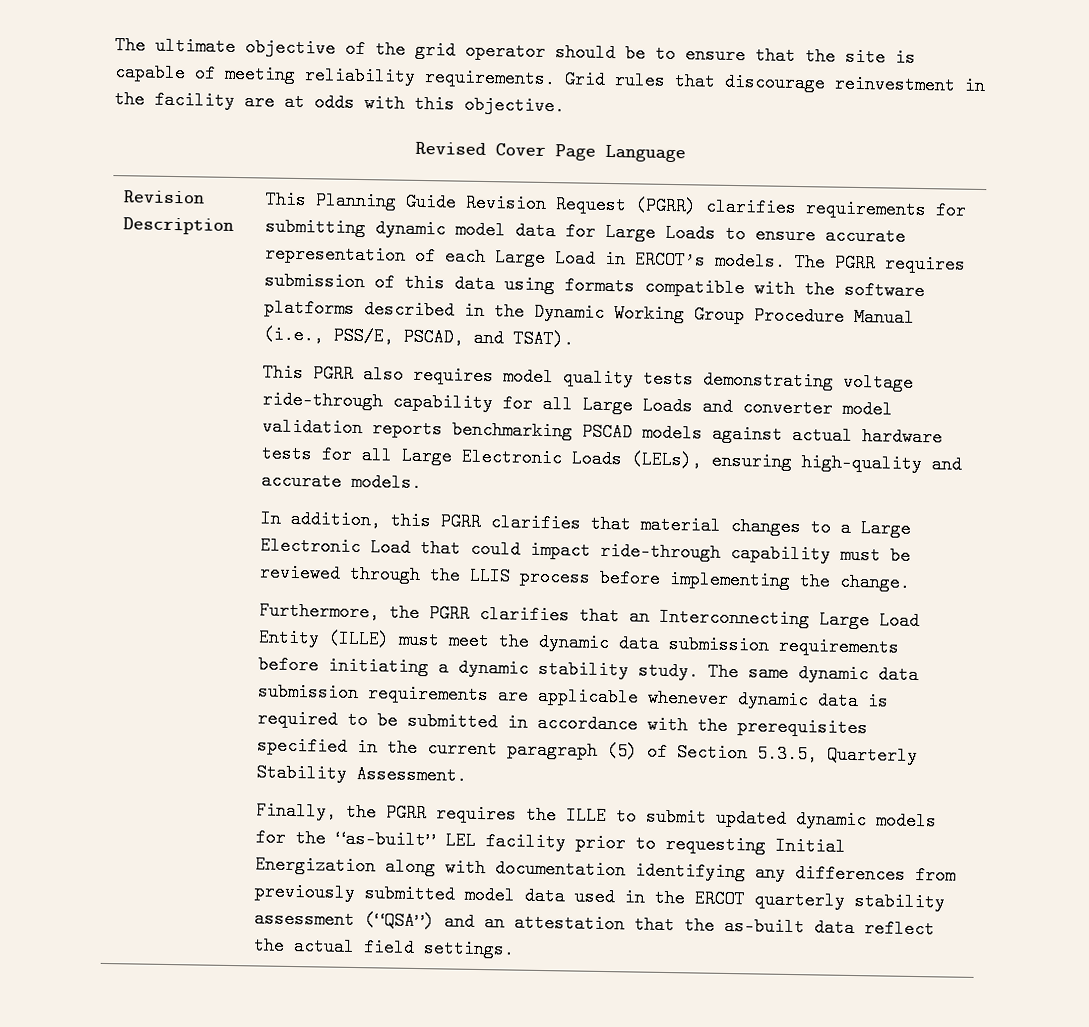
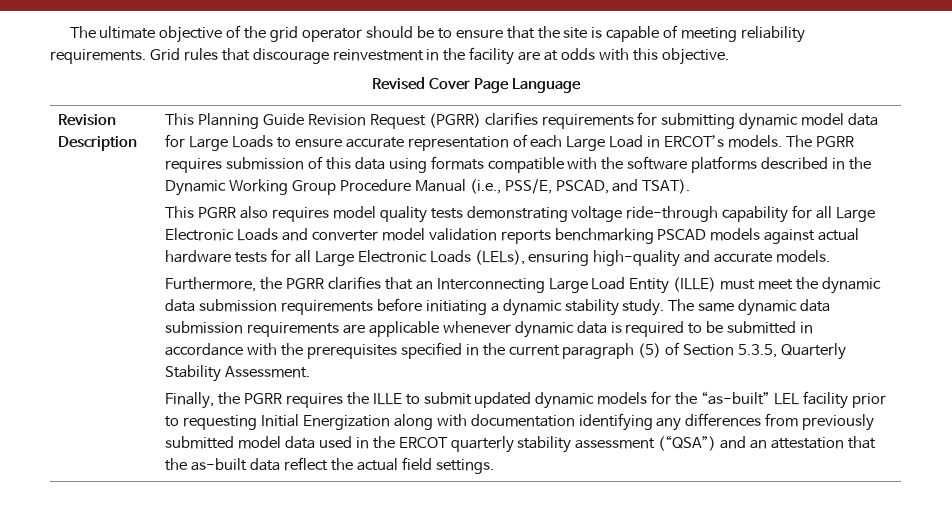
- This PGRR also requires model quality tests demonstrating voltage ride-through capability for all Large Loads and converter model validation reports benchmarking PSCAD models against actual hardware tests for all Large Electronic Loads (LELs), ensuring high-quality and accurate models.
+ This PGRR also requires model quality tests demonstrating voltage ride-through capability for all Large Electronic Loads and converter model validation reports benchmarking PSCAD models against actual hardware tests for all Large Electronic Loads (LELs), ensuring high-quality and accurate models.
- In addition, this PGRR clarifies that material changes to a Large Electronic Load that could impact ride-through capability must be reviewed through the LLIS process before implementing the change.

